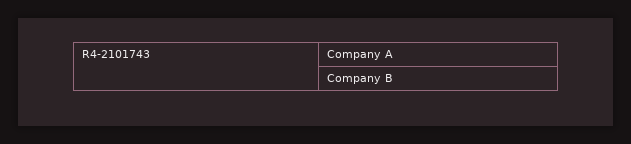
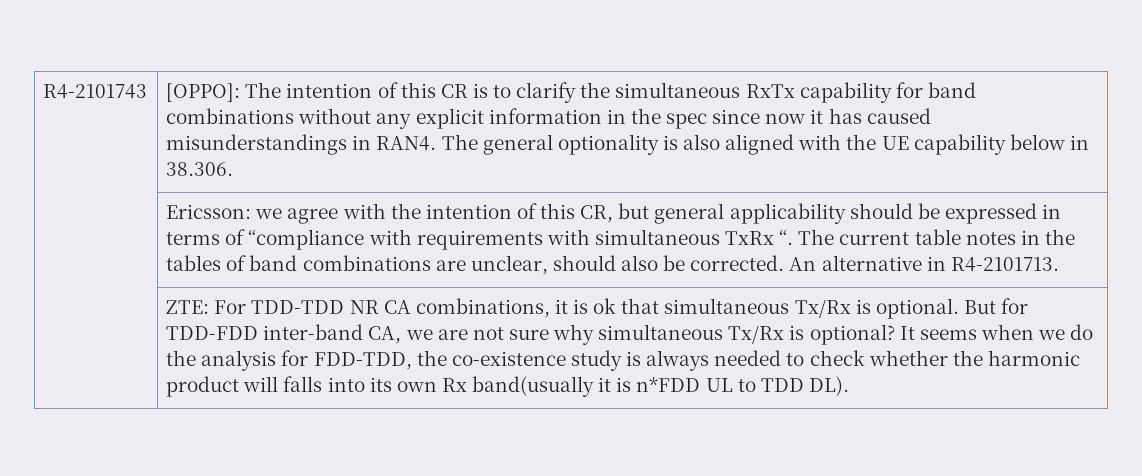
- Company A
- | Company B
+ [OPPO]: The intention of this CR is to clarify the simultaneous RxTx capability for band combinations without any explicit information in the spec since now it has caused misunderstandings in RAN4. The general optionality is also aligned with the UE capability below in 38.306.
+ | Ericsson: we agree with the intention of this CR, but general applicability should be expressed in terms of “compliance with requirements with simultaneous TxRx “. The current table notes in the tables of band combinations are unclear, should also be corrected. An alternative in R4-2101713.
+ | ZTE: For TDD-TDD NR CA combinations, it is ok that simultaneous Tx/Rx is optional. But for TDD-FDD inter-band CA, we are not sure why simultaneous Tx/Rx is optional? It seems when we do the analysis for FDD-TDD, the co-existence study is always needed to check whether the harmonic product will falls into its own Rx band(usually it is n*FDD UL to TDD DL).

